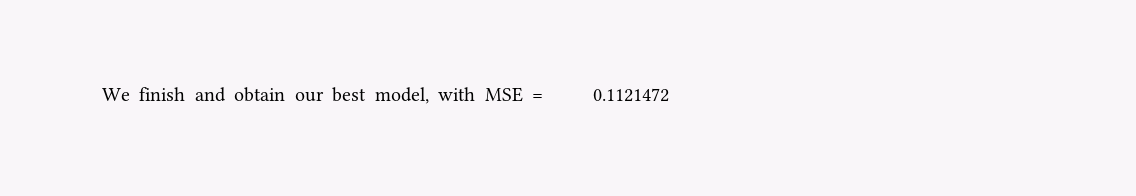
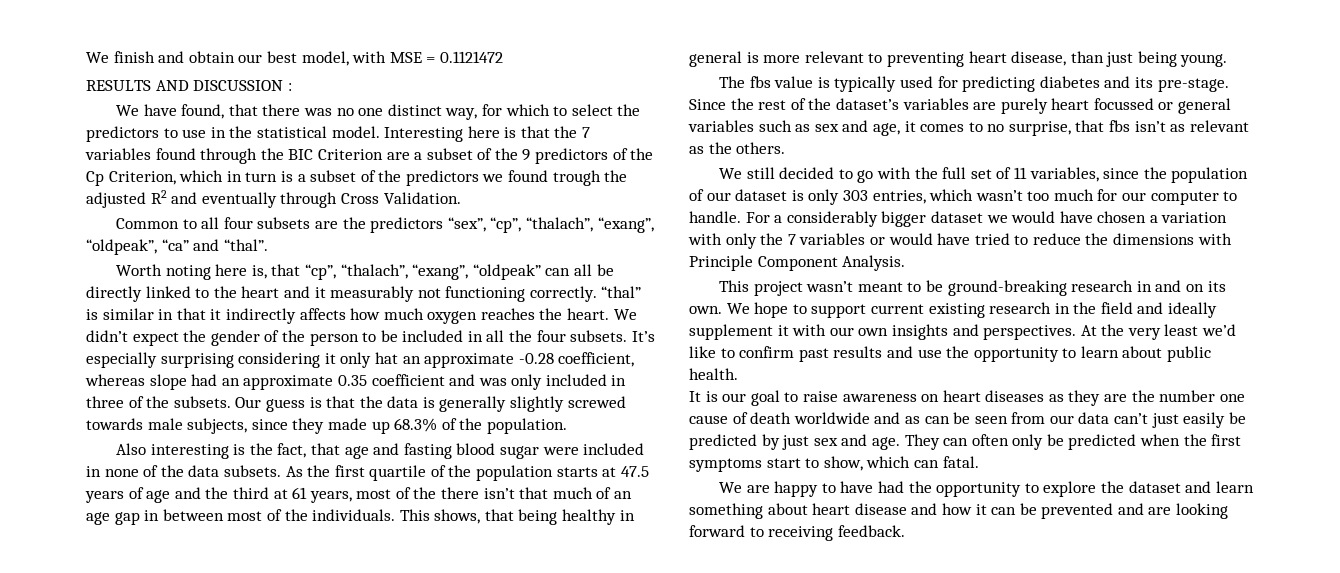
+ RESULTS AND DISCUSSION :
+ We have found, that there was no one distinct way, for which to select the predictors to use in the statistical model. Interesting here is that the 7 variables found through the BIC Criterion are a subset of the 9 predictors of the Cp Criterion, which in turn is a subset of the predictors we found trough the adjusted R2 and eventually through Cross Validation.
+ Common to all four subsets are the predictors “sex”, “cp”, “thalach”, “exang”, “oldpeak”, “ca” and “thal”.
+ Worth noting here is, that “cp”, “thalach”, “exang”, “oldpeak” can all be directly linked to the heart and it measurably not functioning correctly. “thal” is similar in that it indirectly affects how much oxygen reaches the heart. We didn’t expect the gender of the person to be included in all the four subsets. It’s especially surprising considering it only hat an approximate -0.28 coefficient, whereas slope had an approximate 0.35 coefficient and was only included in three of the subsets. Our guess is that the data is generally slightly screwed towards male subjects, since they made up 68.3% of the population.
+ Also interesting is the fact, that age and fasting blood sugar were included in none of the data subsets. As the first quartile of the population starts at 47.5 years of age and the third at 61 years, most of the there isn’t that much of an age gap in between most of the individuals. This shows, that being healthy in general is more relevant to preventing heart disease, than just being young.
+ The fbs value is typically used for predicting diabetes and its pre-stage. Since the rest of the dataset’s variables are purely heart focussed or general variables such as sex and age, it comes to no surprise, that fbs isn’t as relevant as the others.
+ We still decided to go with the full set of 11 variables, since the population of our dataset is only 303 entries, which wasn’t too much for our computer to handle. For a considerably bigger dataset we would have chosen a variation with only the 7 variables or would have tried to reduce the dimensions with Principle Component Analysis.
+ This project wasn’t meant to be ground-breaking research in and on its own. We hope to support current existing research in the field and ideally supplement it with our own insights and perspectives. At the very least we’d like to confirm past results and use the opportunity to learn about public health.
+ It is our goal to raise awareness on heart diseases as they are the number one cause of death worldwide and as can be seen from our data can’t just easily be predicted by just sex and age. They can often only be predicted when the first symptoms start to show, which can fatal.
+ We are happy to have had the opportunity to explore the dataset and learn something about heart disease and how it can be prevented and are looking forward to receiving feedback.

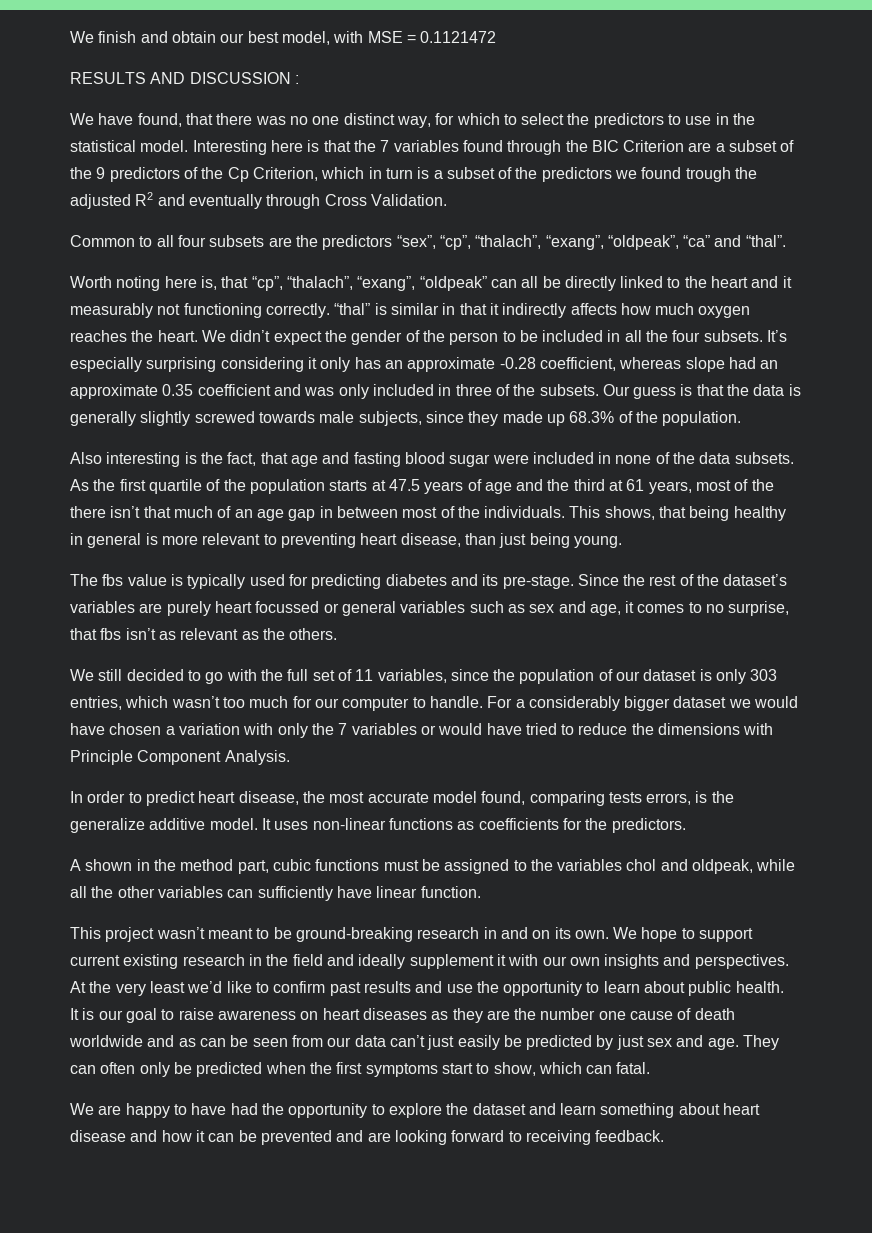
- It’s especially surprising considering it only hat an approximate -0.28 coefficient, whereas slope had an approximate 0.35 coefficient and was only included in three of the subsets.
+ It’s especially surprising considering it only has an approximate -0.28 coefficient, whereas slope had an approximate 0.35 coefficient and was only included in three of the subsets.
+ In order to predict heart disease, the most accurate model found, comparing tests errors, is the generalize additive model. It uses non-linear functions as coefficients for the predictors.
+ A shown in the method part, cubic functions must be assigned to the variables chol and oldpeak, while all the other variables can sufficiently have linear function.

